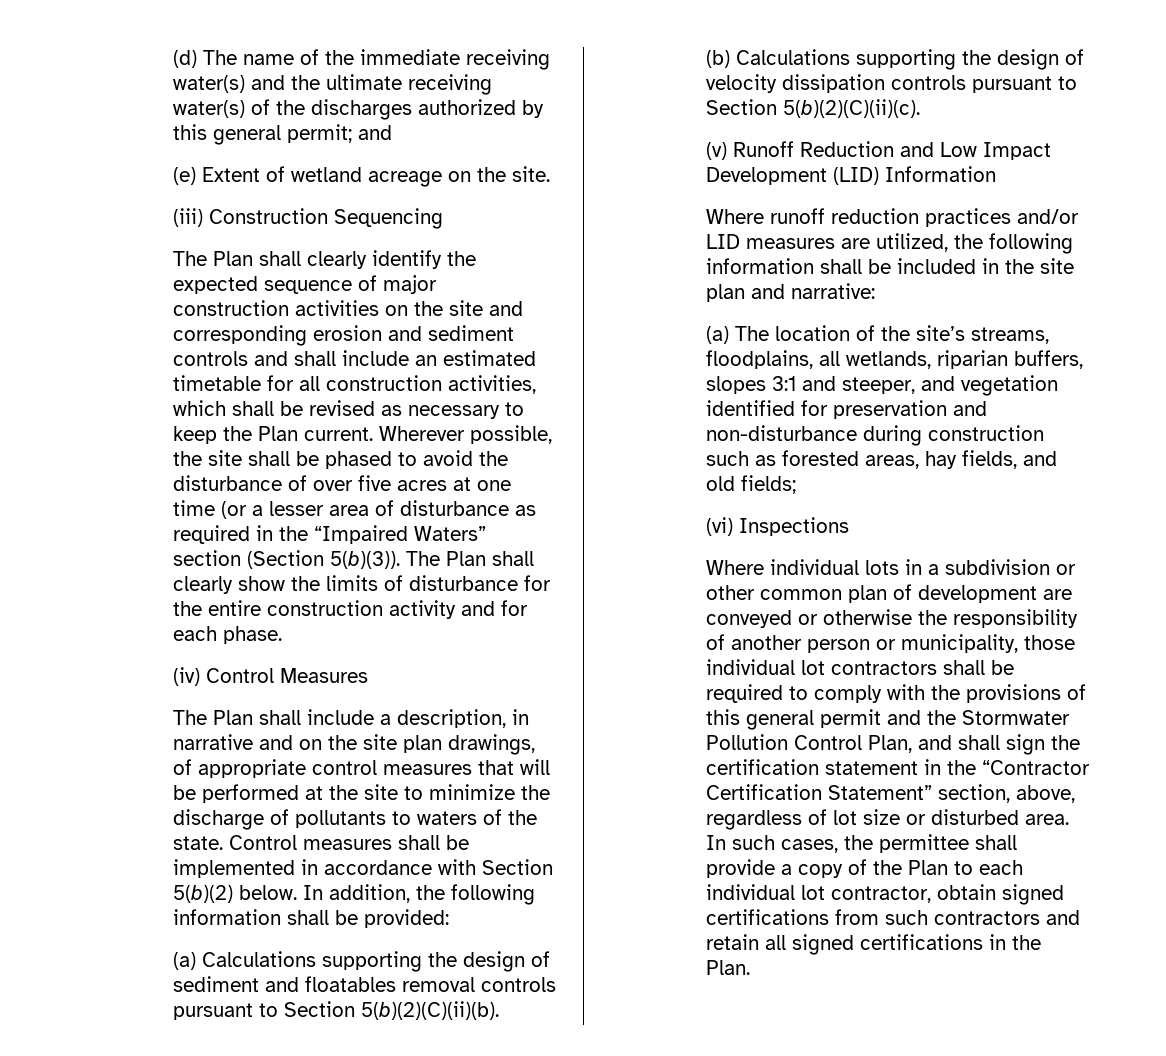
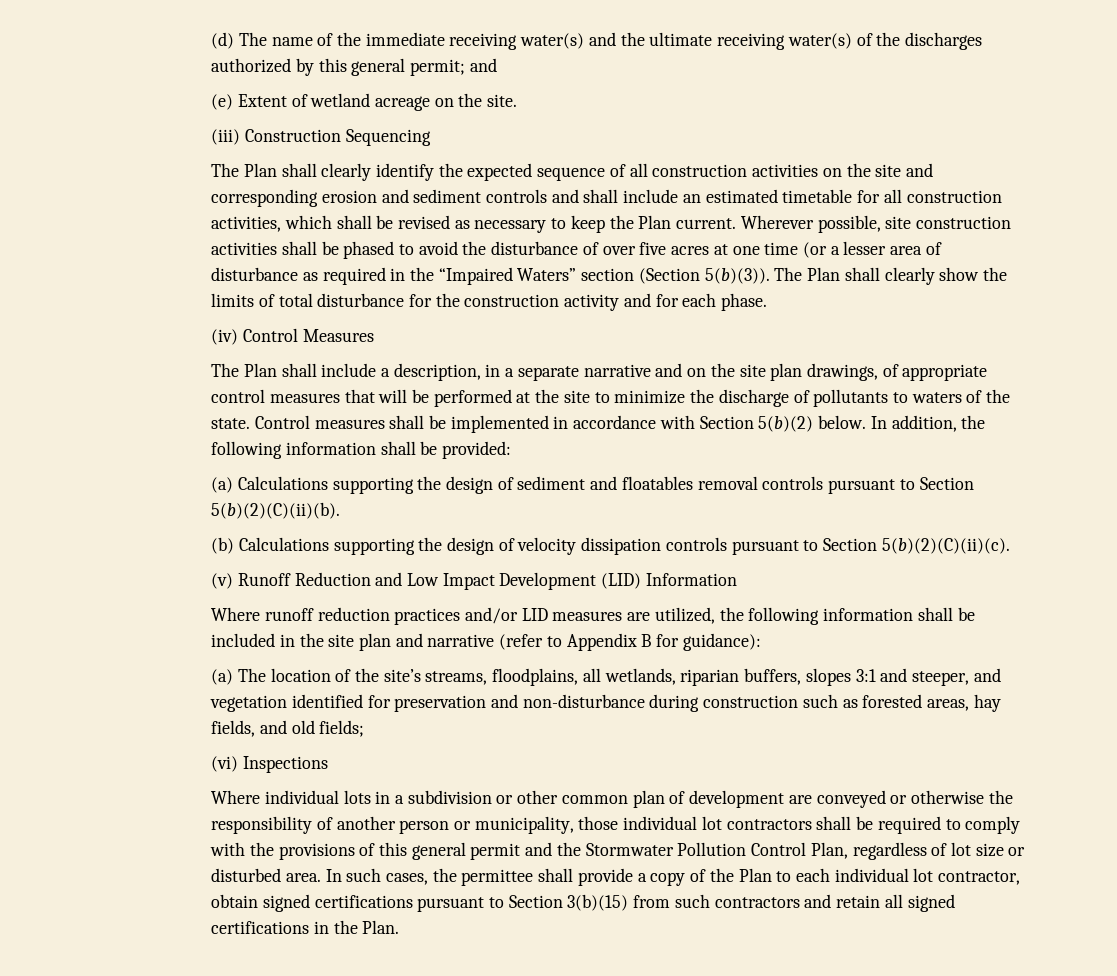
- The Plan shall clearly identify the expected sequence of major construction activities on the site and corresponding erosion and sediment controls and shall include an estimated timetable for all construction activities, which shall be revised as necessary to keep the Plan current.
+ The Plan shall clearly identify the expected sequence of all construction activities on the site and corresponding erosion and sediment controls and shall include an estimated timetable for all construction activities, which shall be revised as necessary to keep the Plan current.
- Wherever possible, the site shall be phased to avoid the disturbance of over five acres at one time (or a lesser area of disturbance as required in the “Impaired Waters” section (Section 5(b)(3)).
+ Wherever possible, site construction activities shall be phased to avoid the disturbance of over five acres at one time (or a lesser area of disturbance as required in the “Impaired Waters” section (Section 5(b)(3)).
- The Plan shall clearly show the limits of disturbance for the entire construction activity and for each phase.
+ The Plan shall clearly show the limits of total disturbance for the construction activity and for each phase.
- The Plan shall include a description, in narrative and on the site plan drawings, of appropriate control measures that will be performed at the site to minimize the discharge of pollutants to waters of the state.
+ The Plan shall include a description, in a separate narrative and on the site plan drawings, of appropriate control measures that will be performed at the site to minimize the discharge of pollutants to waters of the state.
- Where runoff reduction practices and/or LID measures are utilized, the following information shall be included in the site plan and narrative:
+ Where runoff reduction practices and/or LID measures are utilized, the following information shall be included in the site plan and narrative (refer to Appendix B for guidance):
- Where individual lots in a subdivision or other common plan of development are conveyed or otherwise the responsibility of another person or municipality, those individual lot contractors shall be required to comply with the provisions of this general permit and the Stormwater Pollution Control Plan, and shall sign the certification statement in the “Contractor Certification Statement” section, above, regardless of lot size or disturbed area.
+ Where individual lots in a subdivision or other common plan of development are conveyed or otherwise the responsibility of another person or municipality, those individual lot contractors shall be required to comply with the provisions of this general permit and the Stormwater Pollution Control Plan, regardless of lot size or disturbed area.
- In such cases, the permittee shall provide a copy of the Plan to each individual lot contractor, obtain signed certifications from such contractors and retain all signed certifications in the Plan.
+ In such cases, the permittee shall provide a copy of the Plan to each individual lot contractor, obtain signed certifications pursuant to Section 3(b)(15) from such contractors and retain all signed certifications in the Plan.

